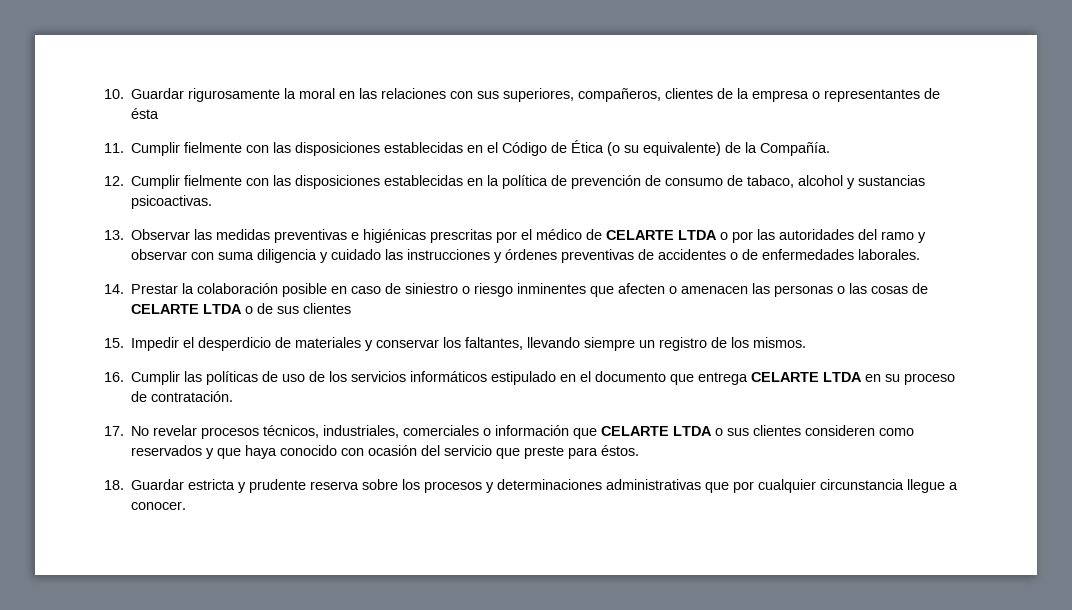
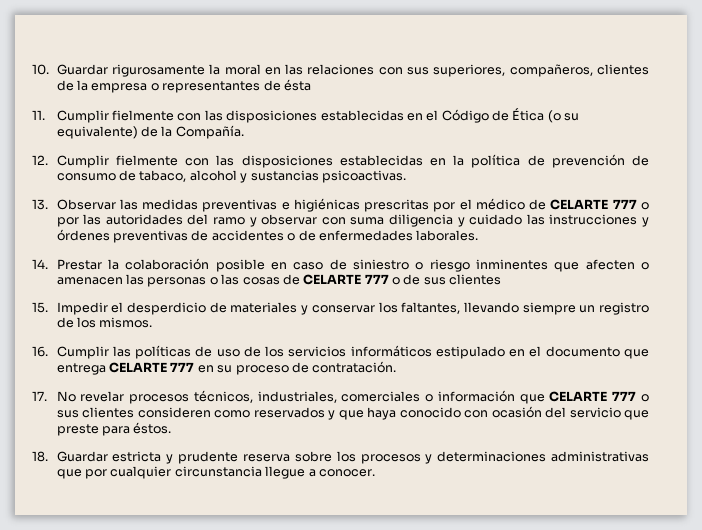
- 13. Observar las medidas preventivas e higiénicas prescritas por el médico de CELARTE LTDA o por las autoridades del ramo y observar con suma diligencia y cuidado las instrucciones y órdenes preventivas de accidentes o de enfermedades laborales.
+ 13. Observar las medidas preventivas e higiénicas prescritas por el médico de CELARTE 777 o por las autoridades del ramo y observar con suma diligencia y cuidado las instrucciones y órdenes preventivas de accidentes o de enfermedades laborales.
- 14. Prestar la colaboración posible en caso de siniestro o riesgo inminentes que afecten o amenacen las personas o las cosas de CELARTE LTDA o de sus clientes
+ 14. Prestar la colaboración posible en caso de siniestro o riesgo inminentes que afecten o amenacen las personas o las cosas de CELARTE 777 o de sus clientes
- 16. Cumplir las políticas de uso de los servicios informáticos estipulado en el documento que entrega CELARTE LTDA en su proceso de contratación.
+ 16. Cumplir las políticas de uso de los servicios informáticos estipulado en el documento que entrega CELARTE 777 en su proceso de contratación.
- 17. No revelar procesos técnicos, industriales, comerciales o información que CELARTE LTDA o sus clientes consideren como reservados y que haya conocido con ocasión del servicio que preste para éstos.
+ 17. No revelar procesos técnicos, industriales, comerciales o información que CELARTE 777 o sus clientes consideren como reservados y que haya conocido con ocasión del servicio que preste para éstos.

